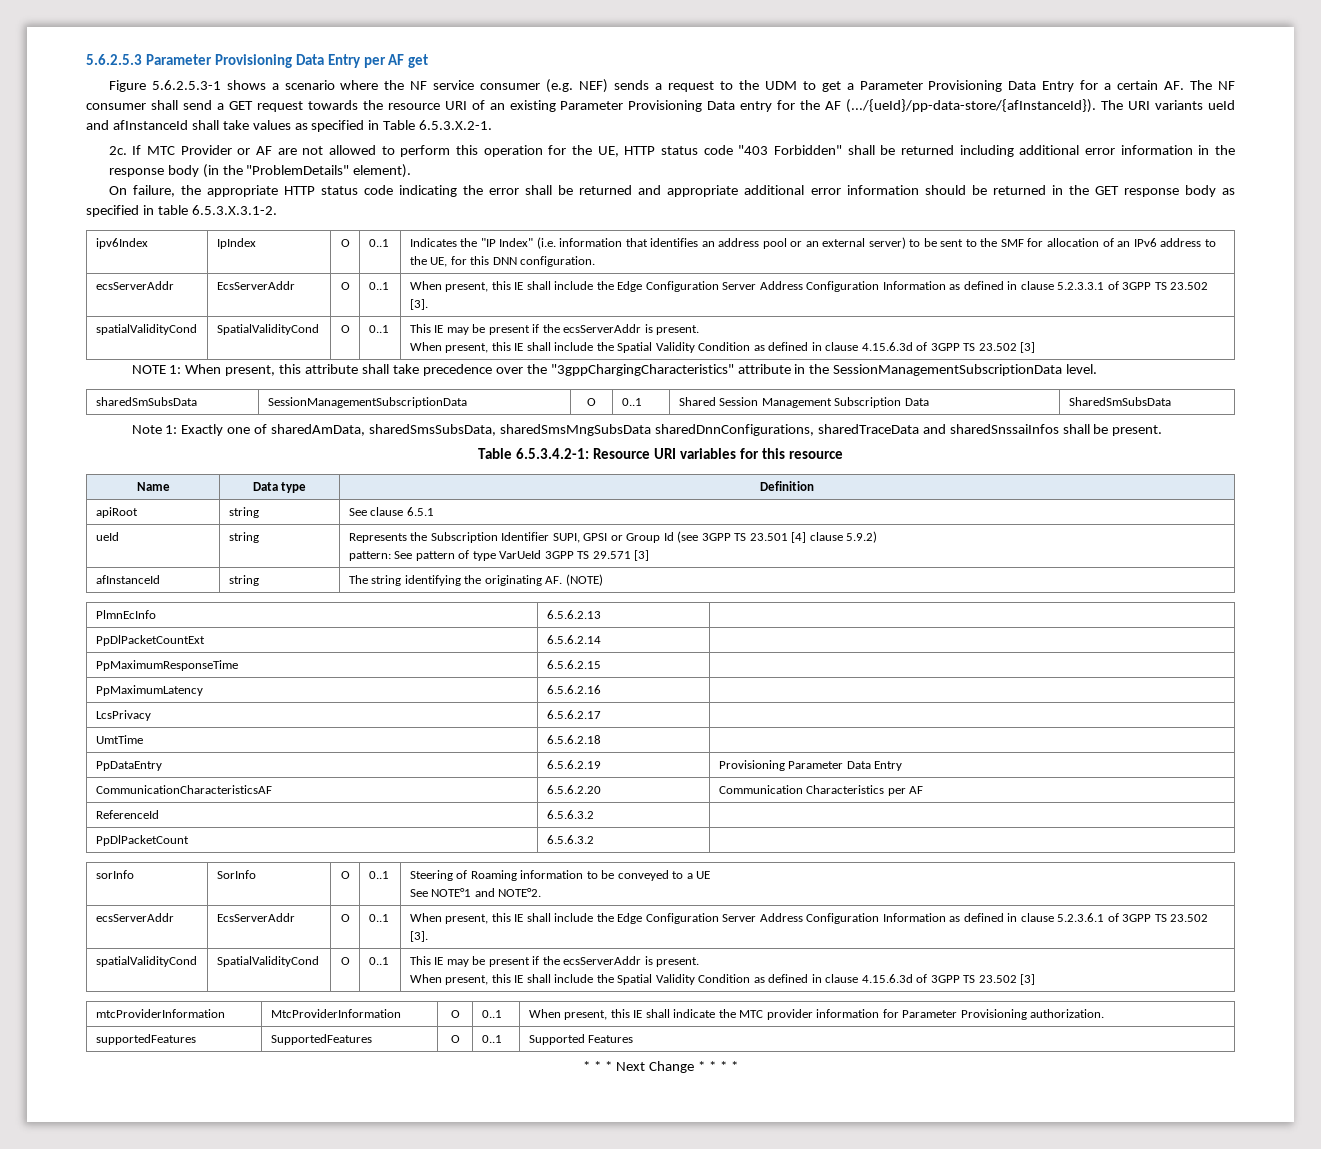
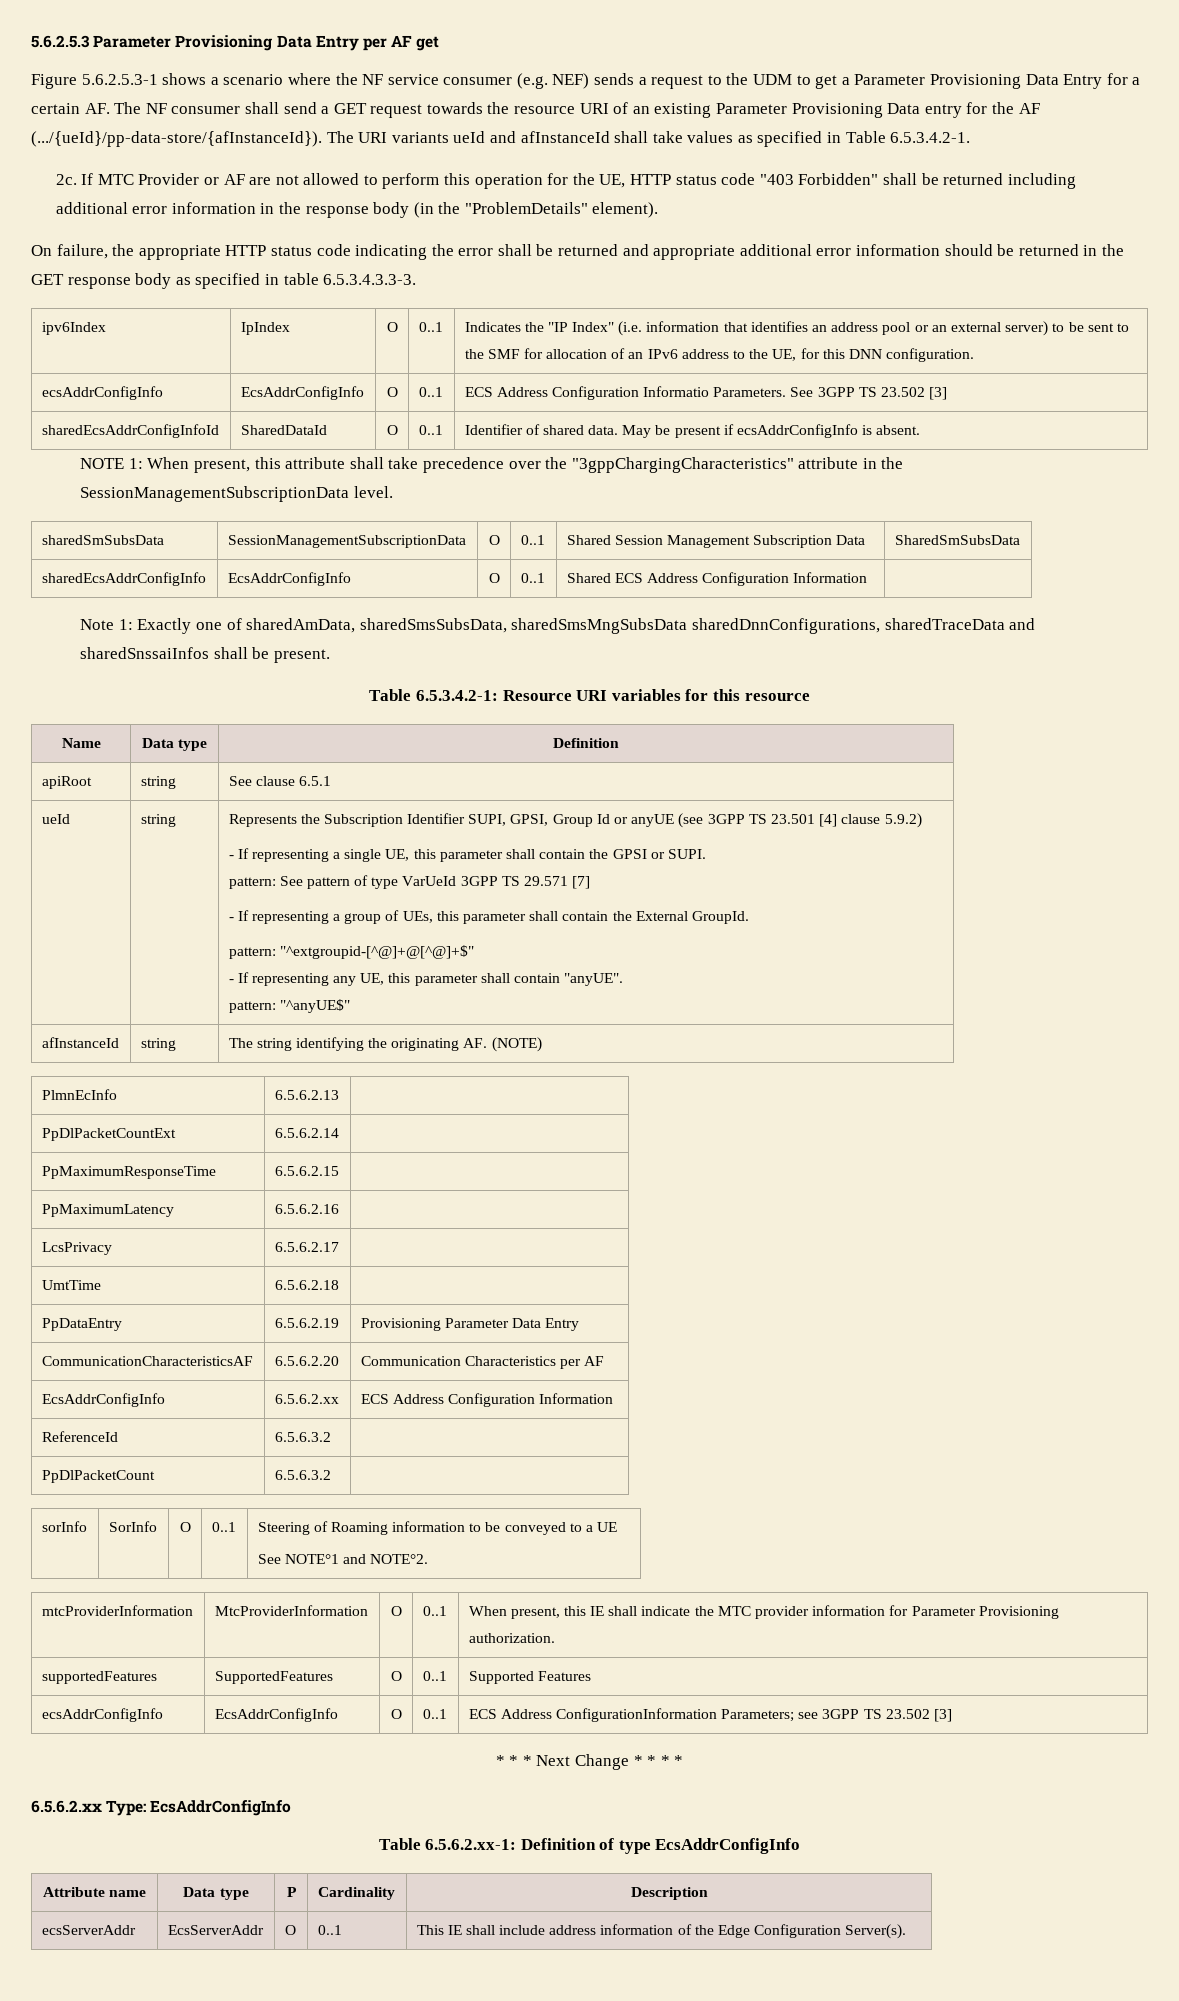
- Figure 5.6.2.5.3-1 shows a scenario where the NF service consumer (e.g. NEF) sends a request to the UDM to get a Parameter Provisioning Data Entry for a certain AF. The NF consumer shall send a GET request towards the resource URI of an existing Parameter Provisioning Data entry for the AF (.../{ueId}/pp-data-store/{afInstanceId}). The URI variants ueId and afInstanceId shall take values as specified in Table 6.5.3.X.2-1.
+ Figure 5.6.2.5.3-1 shows a scenario where the NF service consumer (e.g. NEF) sends a request to the UDM to get a Parameter Provisioning Data Entry for a certain AF. The NF consumer shall send a GET request towards the resource URI of an existing Parameter Provisioning Data entry for the AF (.../{ueId}/pp-data-store/{afInstanceId}). The URI variants ueId and afInstanceId shall take values as specified in Table 6.5.3.4.2-1.
- On failure, the appropriate HTTP status code indicating the error shall be returned and appropriate additional error information should be returned in the GET response body as specified in table 6.5.3.X.3.1-2.
+ On failure, the appropriate HTTP status code indicating the error shall be returned and appropriate additional error information should be returned in the GET response body as specified in table 6.5.3.4.3.3-3.
- ecsServerAddr | EcsServerAddr | O | 0..1 | When present, this IE shall include the Edge Configuration Server Address Configuration Information as defined in clause 5.2.3.3.1 of 3GPP TS 23.502 [3].
- spatialValidityCond | SpatialValidityCond | O | 0..1 | This IE may be present if the ecsServerAddr is present.
- When present, this IE shall include the Spatial Validity Condition as defined in clause 4.15.6.3d of 3GPP TS 23.502 [3]
+ ecsAddrConfigInfo | EcsAddrConfigInfo | O | 0..1 | ECS Address Configuration Informatio Parameters. See 3GPP TS 23.502 [3]
+ sharedEcsAddrConfigInfoId | SharedDataId | O | 0..1 | Identifier of shared data. May be present if ecsAddrConfigInfo is absent.
+ sharedEcsAddrConfigInfo | EcsAddrConfigInfo | O | 0..1 | Shared ECS Address Configuration Information |
- Represents the Subscription Identifier SUPI, GPSI or Group Id (see 3GPP TS 23.501 [4] clause 5.9.2)
+ Represents the Subscription Identifier SUPI, GPSI, Group Id or anyUE (see 3GPP TS 23.501 [4] clause 5.9.2)
+ - If representing a single UE, this parameter shall contain the GPSI or SUPI.
- pattern: See pattern of type VarUeId 3GPP TS 29.571 [3]
+ pattern: See pattern of type VarUeId 3GPP TS 29.571 [7]
+ - If representing a group of UEs, this parameter shall contain the External GroupId.
+ pattern: "^extgroupid-[^@]+@[^@]+$"
+ - If representing any UE, this parameter shall contain "anyUE".
+ pattern: "^anyUE$"
+ EcsAddrConfigInfo | 6.5.6.2.xx | ECS Address Configuration Information
- ecsServerAddr | EcsServerAddr | O | 0..1 | When present, this IE shall include the Edge Configuration Server Address Configuration Information as defined in clause 5.2.3.6.1 of 3GPP TS 23.502 [3].
- spatialValidityCond | SpatialValidityCond | O | 0..1 | This IE may be present if the ecsServerAddr is present.
- When present, this IE shall include the Spatial Validity Condition as defined in clause 4.15.6.3d of 3GPP TS 23.502 [3]
+ ecsAddrConfigInfo | EcsAddrConfigInfo | O | 0..1 | ECS Address ConfigurationInformation Parameters; see 3GPP TS 23.502 [3]
+ 6.5.6.2.xx Type: EcsAddrConfigInfo
+ Table 6.5.6.2.xx-1: Definition of type EcsAddrConfigInfo
+ Attribute name | Data type | P | Cardinality | Description
+ ecsServerAddr | EcsServerAddr | O | 0..1 | This IE shall include address information of the Edge Configuration Server(s).

